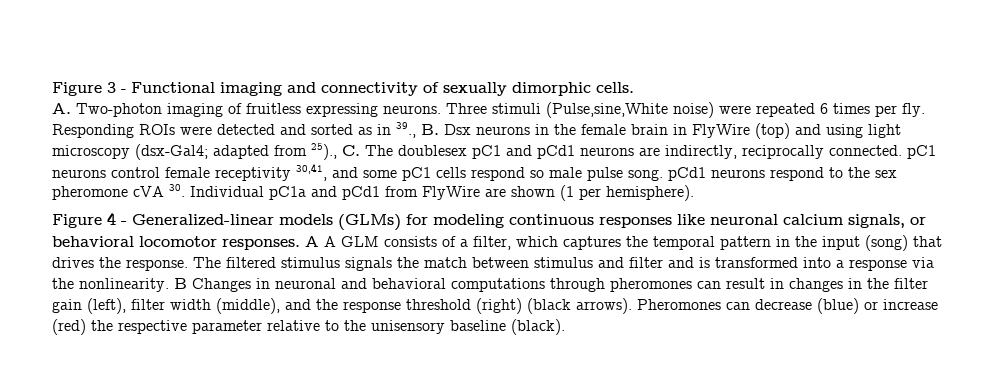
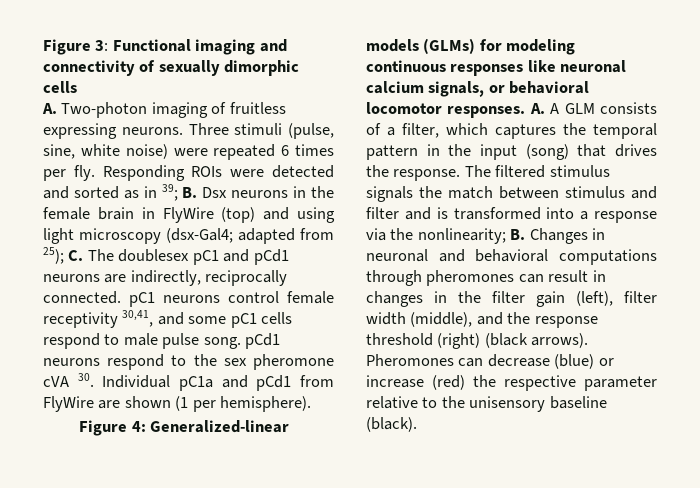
- Figure 3 - Functional imaging and connectivity of sexually dimorphic cells.
+ Figure 3: Functional imaging and connectivity of sexually dimorphic cells
- Three stimuli (Pulse,sine,White noise) were repeated 6 times per fly.
+ Three stimuli (pulse, sine, white noise) were repeated 6 times per fly.
- Responding ROIs were detected and sorted as in 39., B. Dsx neurons in the female brain in FlyWire (top) and using light microscopy (dsx-Gal4;
+ Responding ROIs were detected and sorted as in 39; B. Dsx neurons in the female brain in FlyWire (top) and using light microscopy (dsx-Gal4;
- adapted from 25)., C. The doublesex pC1 and pCd1 neurons are indirectly, reciprocally connected. pC1 neurons control female receptivity 30,41, and some pC1 cells respond so male pulse song. pCd1 neurons respond to the sex pheromone cVA 30. Individual pC1a and pCd1 from FlyWire are shown (1 per hemisphere).
+ adapted from 25); C. The doublesex pC1 and pCd1 neurons are indirectly, reciprocally connected. pC1 neurons control female receptivity 30,41, and some pC1 cells respond to male pulse song. pCd1 neurons respond to the sex pheromone cVA 30. Individual pC1a and pCd1 from FlyWire are shown (1 per hemisphere).
- Figure 4 - Generalized-linear models (GLMs) for modeling continuous responses like neuronal calcium signals, or behavioral locomotor responses.
+ Figure 4: Generalized-linear models (GLMs) for modeling continuous responses like neuronal calcium signals, or behavioral locomotor responses.
- A A GLM consists of a filter, which captures the temporal pattern in the input (song) that drives the response.
+ A. A GLM consists of a filter, which captures the temporal pattern in the input (song) that drives the response.
- The filtered stimulus signals the match between stimulus and filter and is transformed into a response via the nonlinearity. B Changes in neuronal and behavioral computations through pheromones can result in changes in the filter gain (left), filter width (middle), and the response threshold (right) (black arrows).
+ The filtered stimulus signals the match between stimulus and filter and is transformed into a response via the nonlinearity; B. Changes in neuronal and behavioral computations through pheromones can result in changes in the filter gain (left), filter width (middle), and the response threshold (right) (black arrows).

